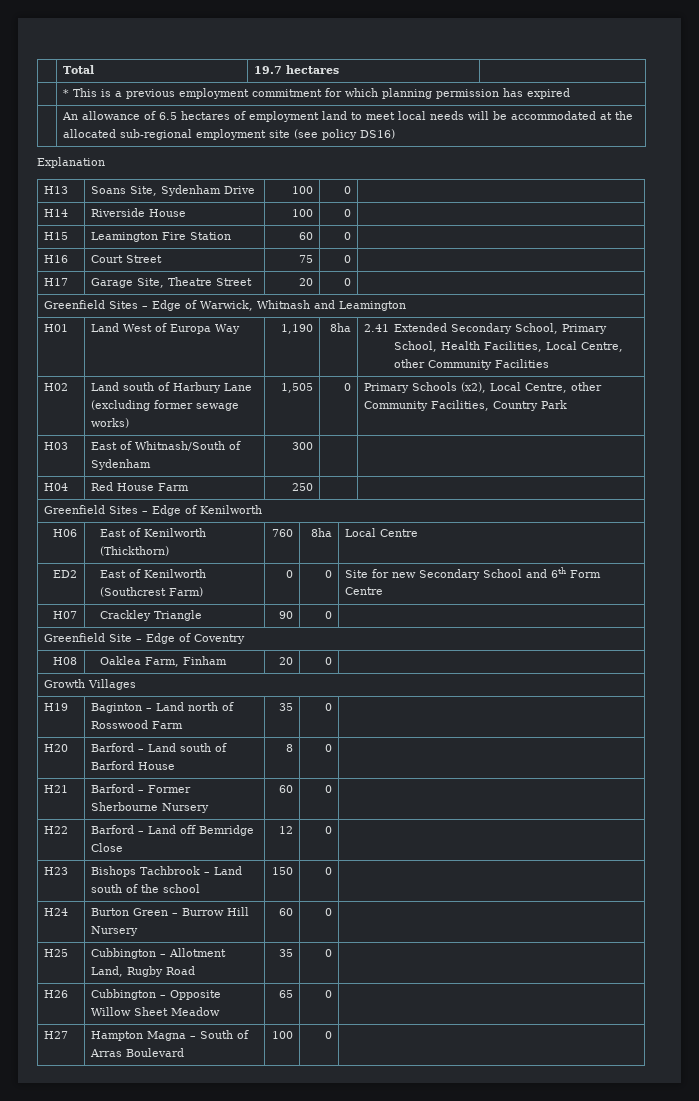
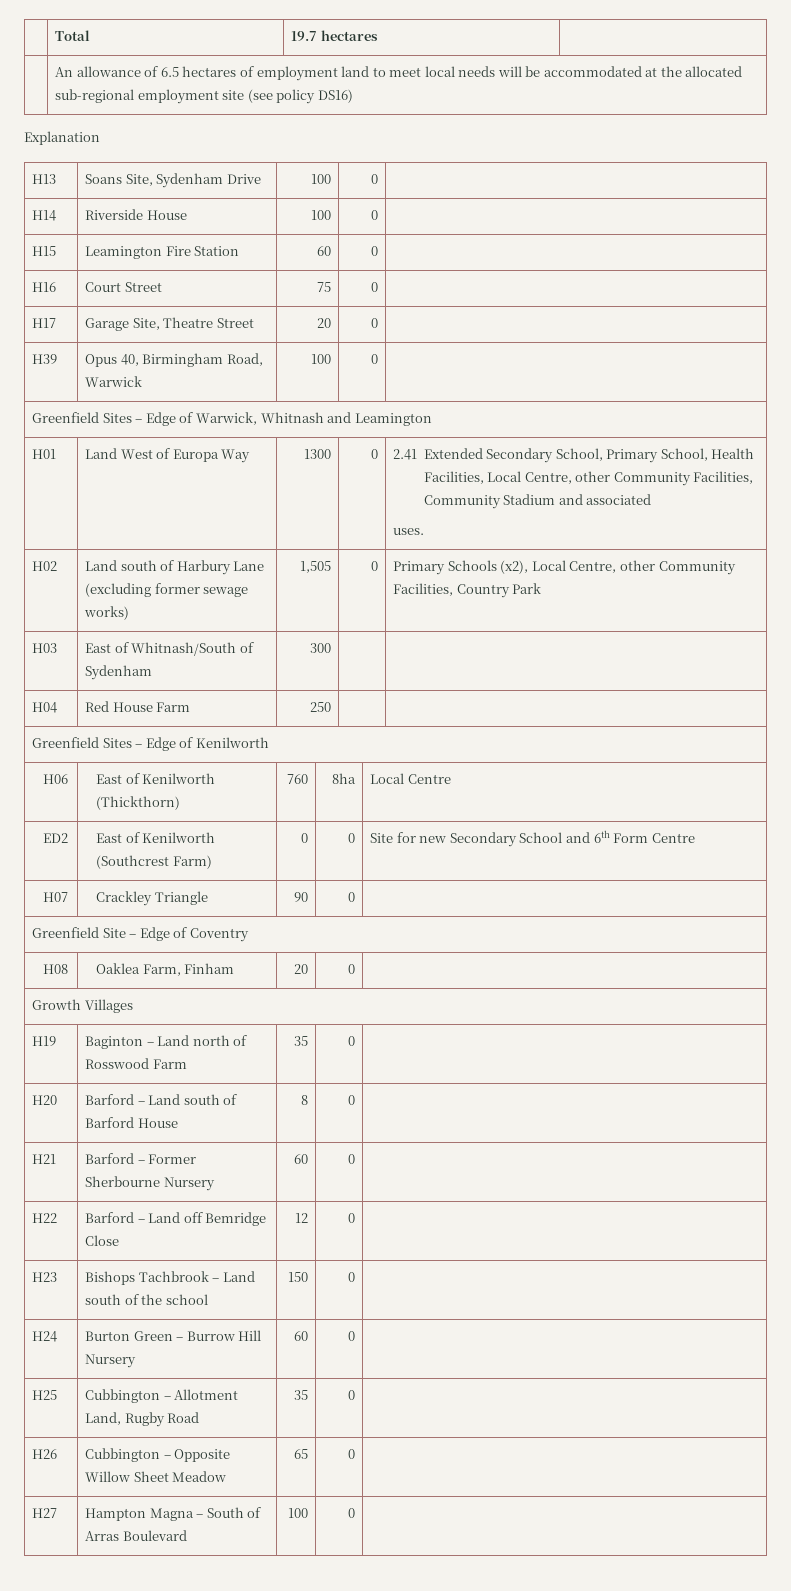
- | * This is a previous employment commitment for which planning permission has expired
+ H39 | Opus 40, Birmingham Road, Warwick | 100 | 0 |
- H01 | Land West of Europa Way | 1,190 | 8ha | 2.41 Extended Secondary School, Primary School, Health Facilities, Local Centre, other Community Facilities
+ H01 | Land West of Europa Way | 1300 | 0 | 2.41 Extended Secondary School, Primary School, Health Facilities, Local Centre, other Community Facilities, Community Stadium and associated
+ uses.

